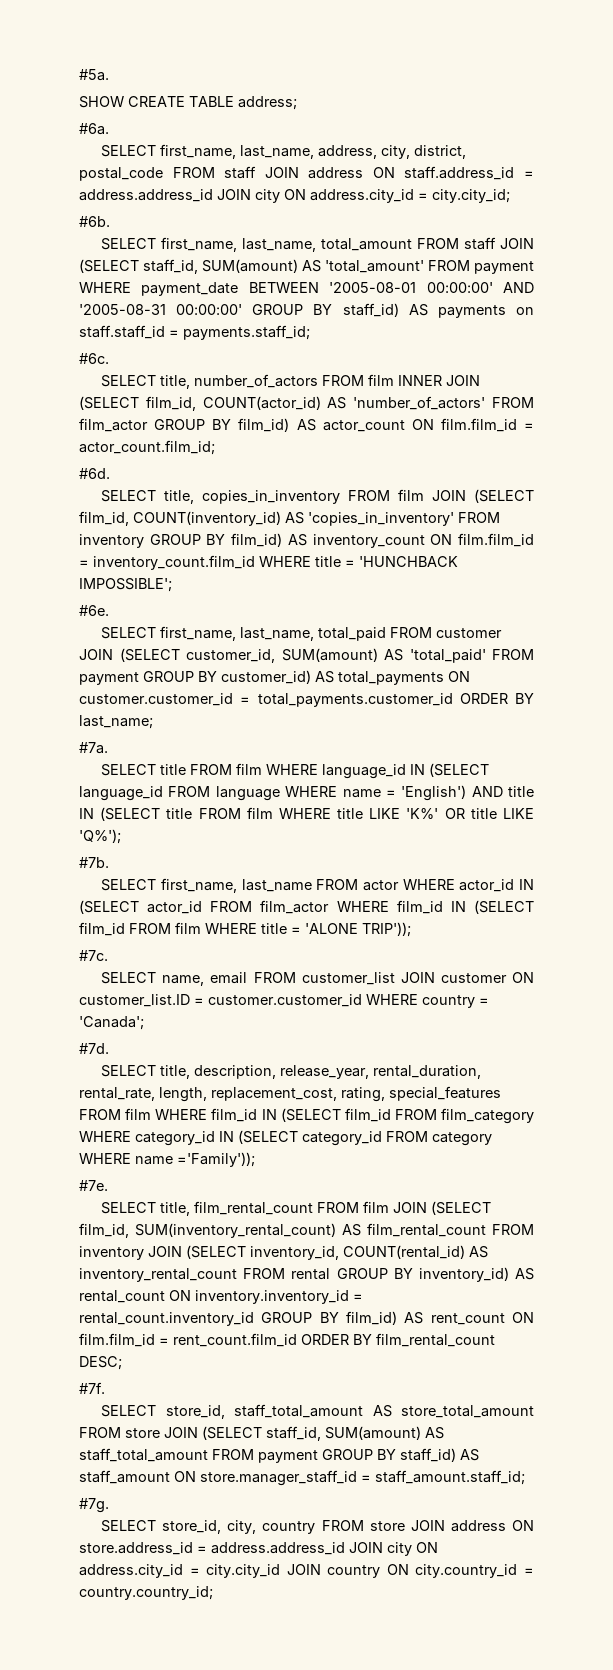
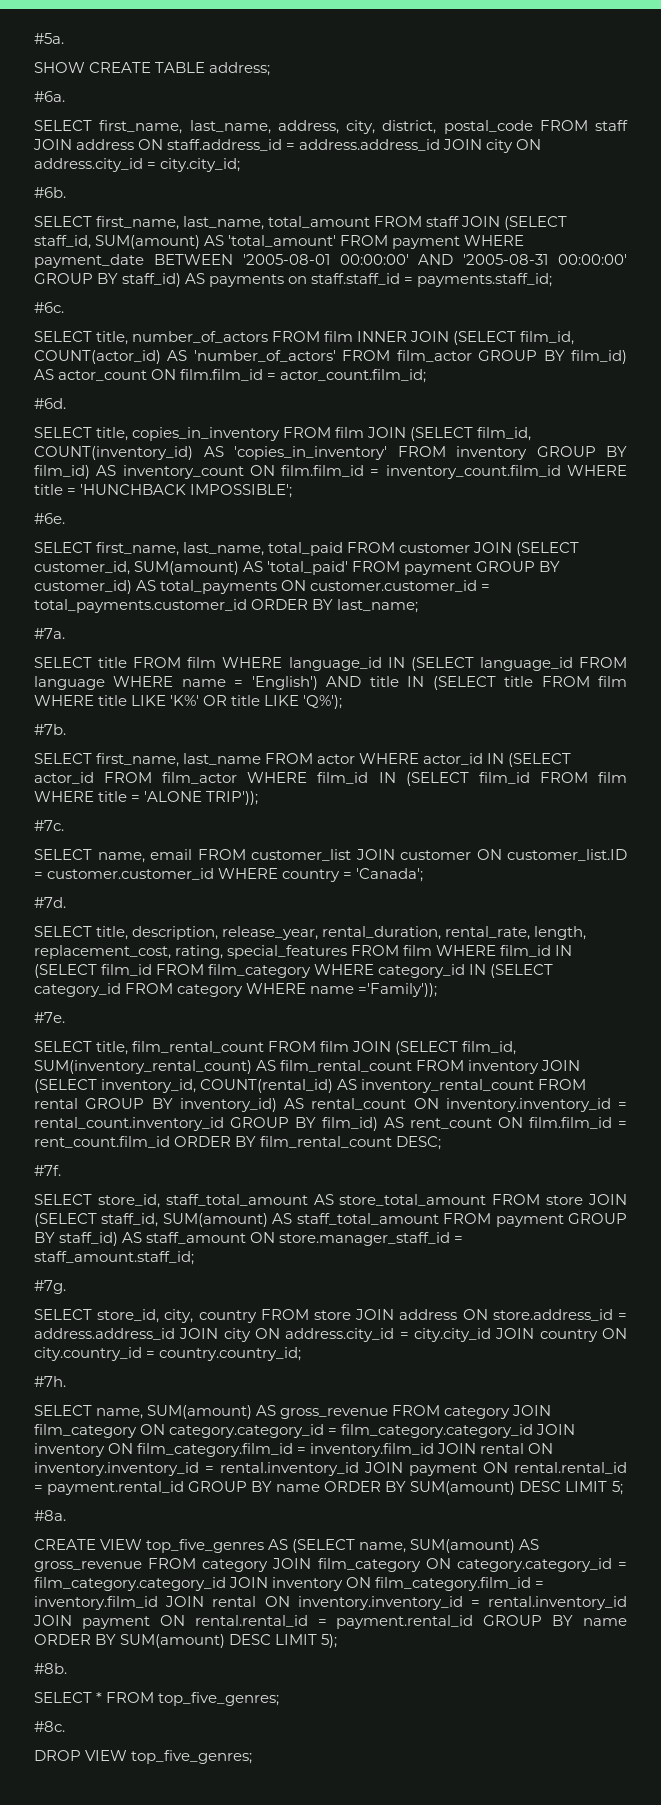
+ #7h.
+ SELECT name, SUM(amount) AS gross_revenue FROM category JOIN film_category ON category.category_id = film_category.category_id JOIN inventory ON film_category.film_id = inventory.film_id JOIN rental ON inventory.inventory_id = rental.inventory_id JOIN payment ON rental.rental_id = payment.rental_id GROUP BY name ORDER BY SUM(amount) DESC LIMIT 5;
+ #8a.
+ CREATE VIEW top_five_genres AS (SELECT name, SUM(amount) AS gross_revenue FROM category JOIN film_category ON category.category_id = film_category.category_id JOIN inventory ON film_category.film_id = inventory.film_id JOIN rental ON inventory.inventory_id = rental.inventory_id JOIN payment ON rental.rental_id = payment.rental_id GROUP BY name ORDER BY SUM(amount) DESC LIMIT 5);
+ #8b.
+ SELECT * FROM top_five_genres;
+ #8c.
+ DROP VIEW top_five_genres;

